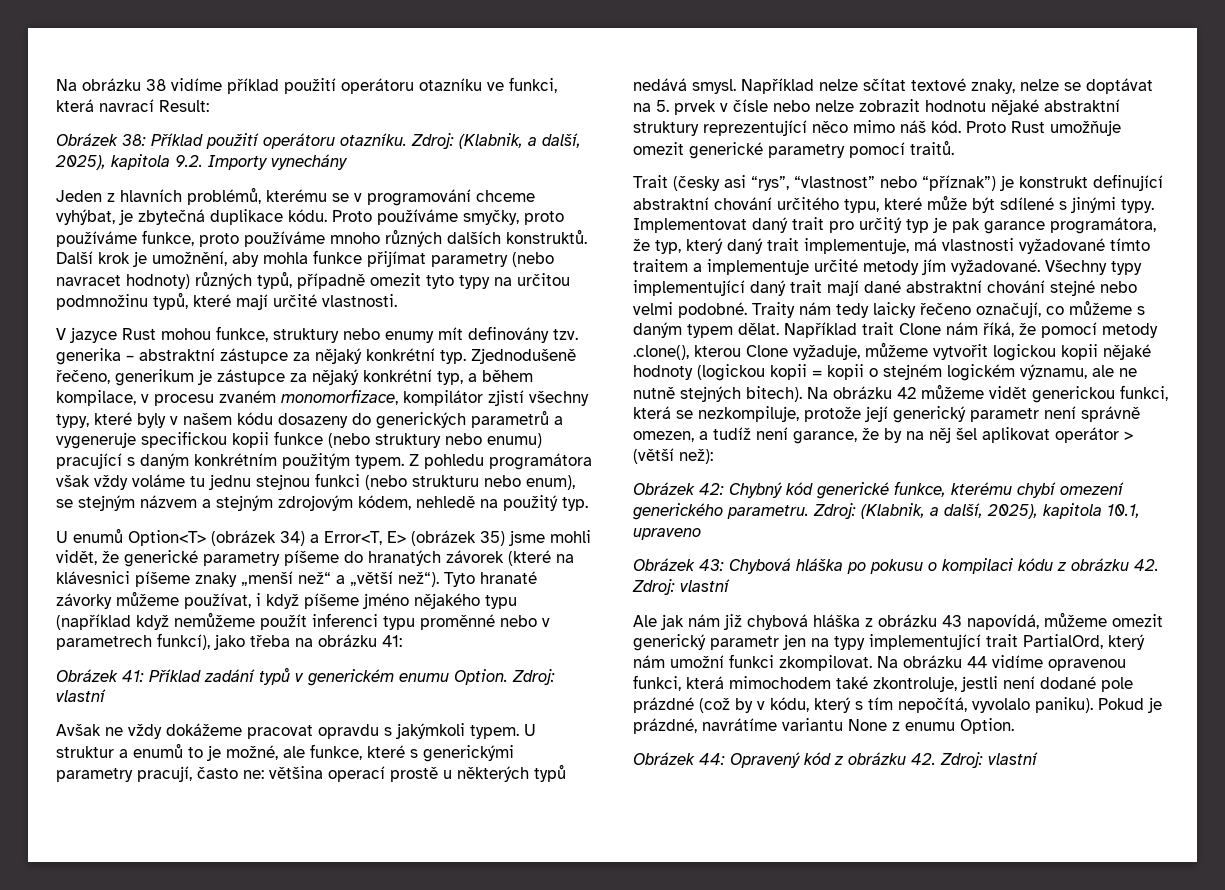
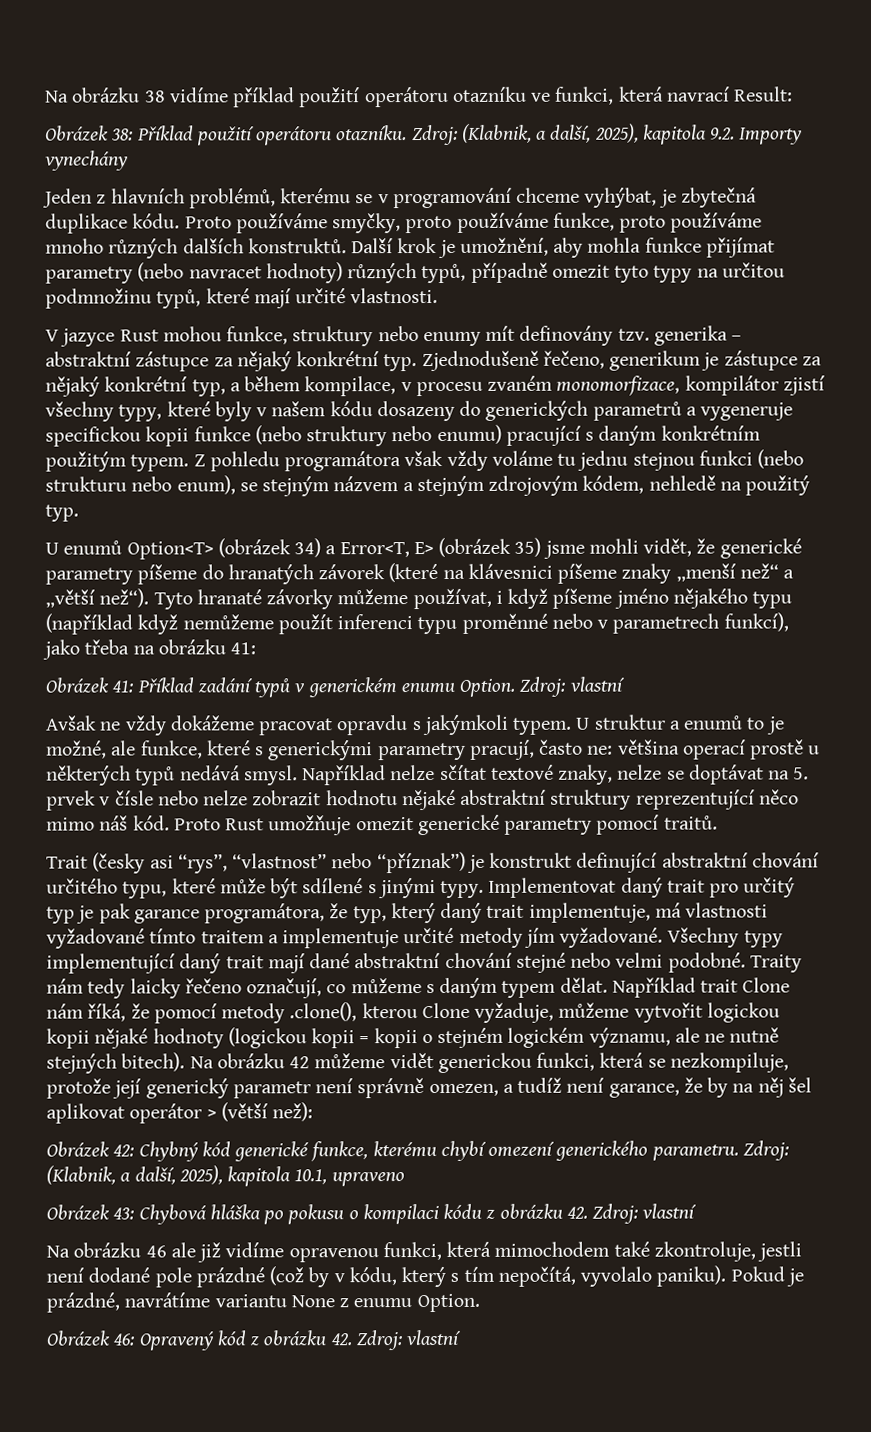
- Ale jak nám již chybová hláška z obrázku 43 napovídá, můžeme omezit generický parametr jen na typy implementující trait PartialOrd, který nám umožní funkci zkompilovat. Na obrázku 44 vidíme opravenou funkci, která mimochodem také zkontroluje, jestli není dodané pole prázdné (což by v kódu, který s tím nepočítá, vyvolalo paniku).
+ Na obrázku 46 ale již vidíme opravenou funkci, která mimochodem také zkontroluje, jestli není dodané pole prázdné (což by v kódu, který s tím nepočítá, vyvolalo paniku).
- Obrázek 44: Opravený kód z obrázku 42. Zdroj: vlastní
+ Obrázek 46: Opravený kód z obrázku 42. Zdroj: vlastní

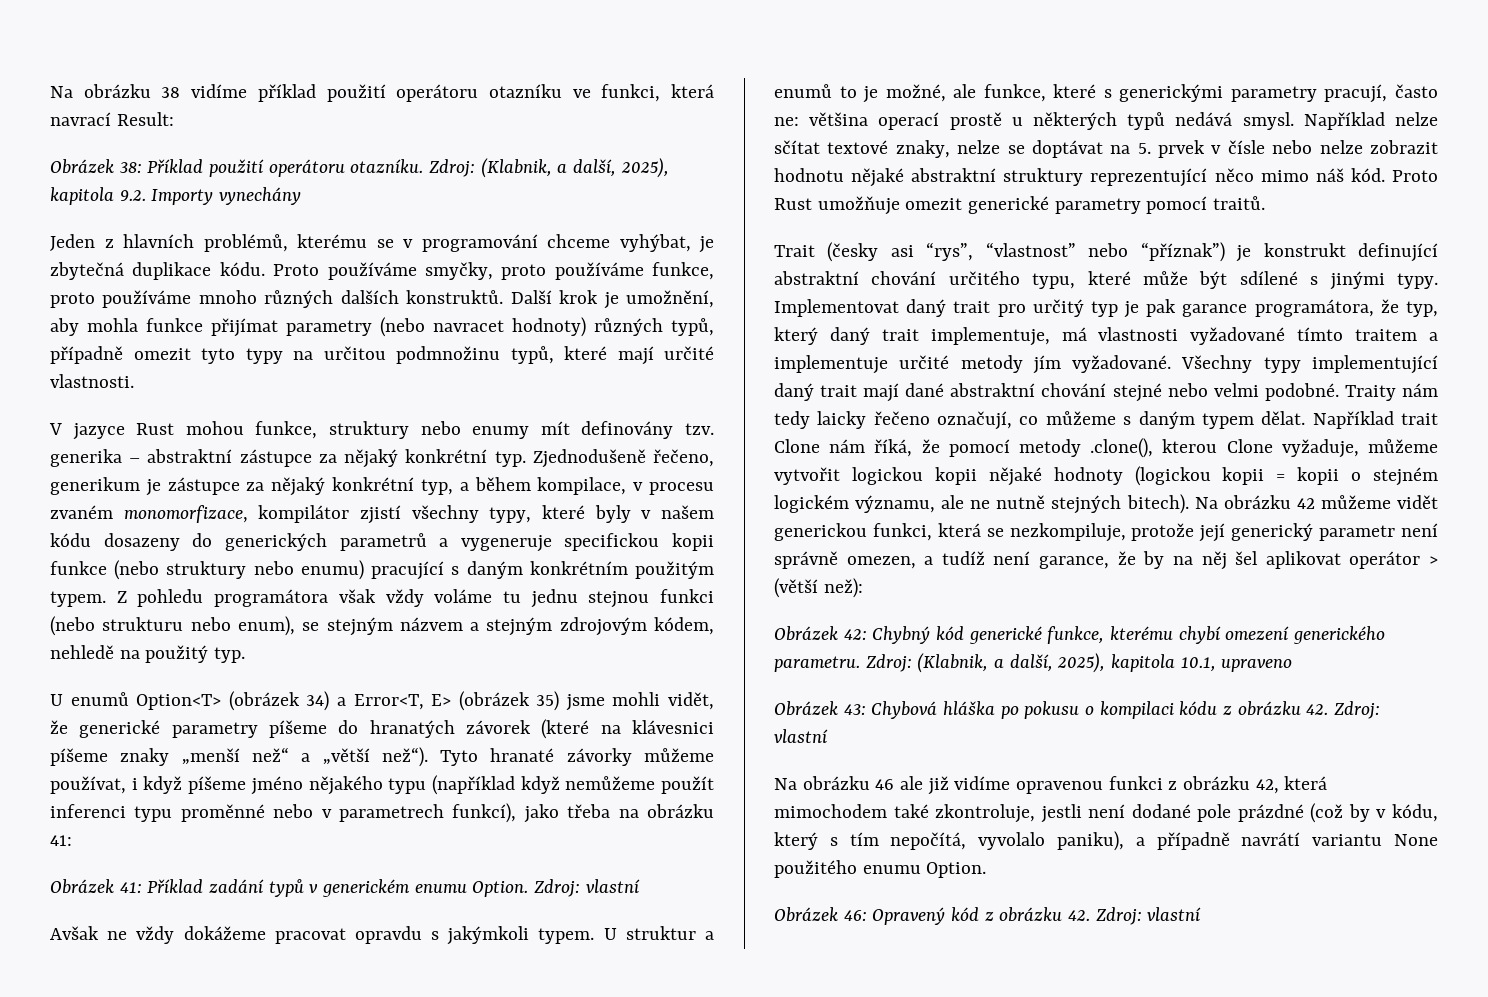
- Na obrázku 46 ale již vidíme opravenou funkci, která mimochodem také zkontroluje, jestli není dodané pole prázdné (což by v kódu, který s tím nepočítá, vyvolalo paniku). Pokud je prázdné, navrátíme variantu None z enumu Option.
+ Na obrázku 46 ale již vidíme opravenou funkci z obrázku 42, která mimochodem také zkontroluje, jestli není dodané pole prázdné (což by v kódu, který s tím nepočítá, vyvolalo paniku), a případně navrátí variantu None použitého enumu Option.

